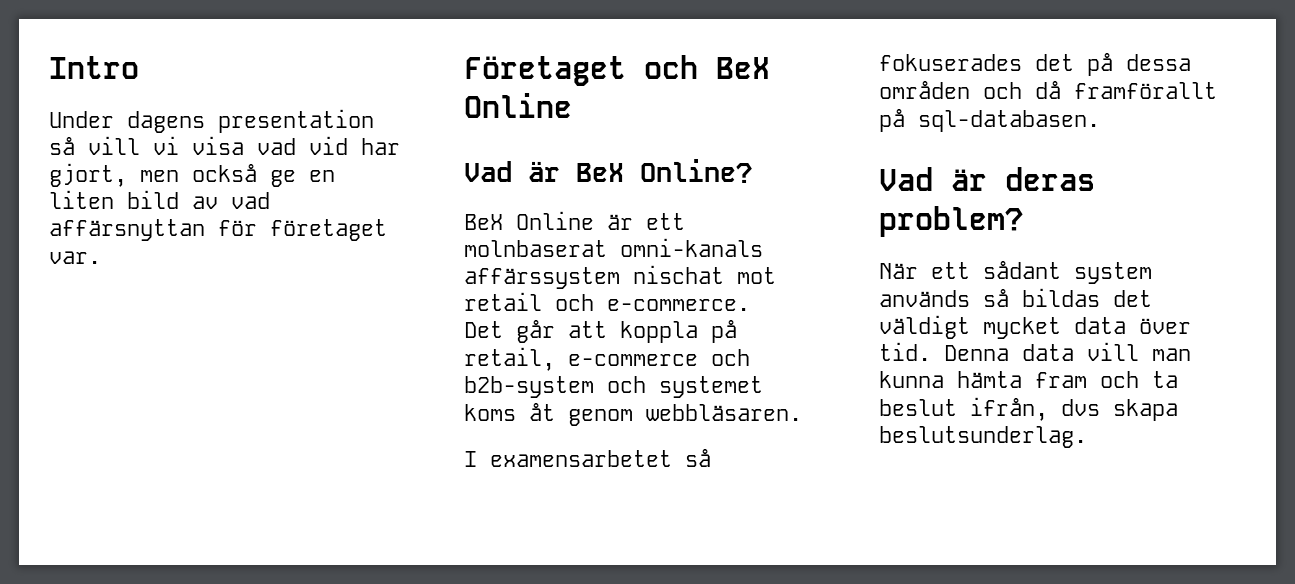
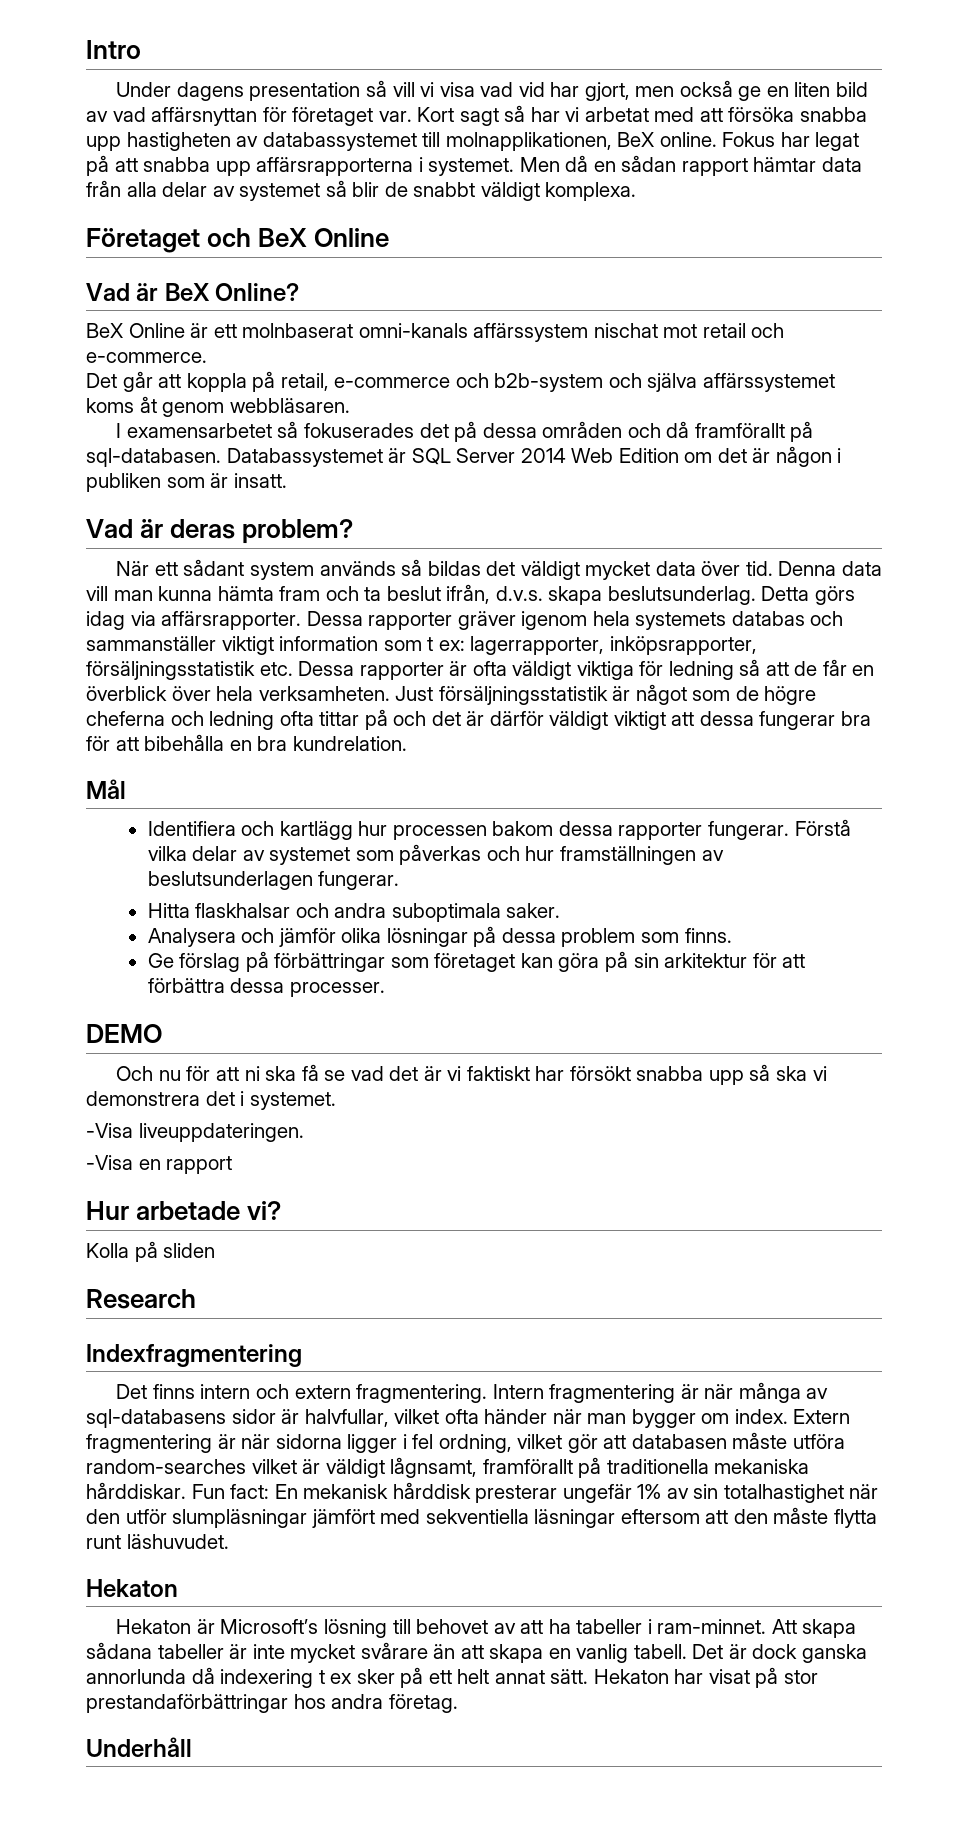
+ Kort sagt så har vi arbetat med att försöka snabba upp hastigheten av databassystemet till molnapplikationen, BeX online. Fokus har legat på att snabba upp affärsrapporterna i systemet. Men då en sådan rapport hämtar data från alla delar av systemet så blir de snabbt väldigt komplexa.
- Det går att koppla på retail, e-commerce och b2b-system och systemet koms åt genom webbläsaren.
+ Det går att koppla på retail, e-commerce och b2b-system och själva affärssystemet koms åt genom webbläsaren.
+ Databassystemet är SQL Server 2014 Web Edition om det är någon i publiken som är insatt.
- Denna data vill man kunna hämta fram och ta beslut ifrån, dvs skapa beslutsunderlag.
+ Denna data vill man kunna hämta fram och ta beslut ifrån, d.v.s. skapa beslutsunderlag.
+ Detta görs idag via affärsrapporter. Dessa rapporter gräver igenom hela systemets databas och sammanställer viktigt information som t ex: lagerrapporter, inköpsrapporter, försäljningsstatistik etc. Dessa rapporter är ofta väldigt viktiga för ledning så att de får en överblick över hela verksamheten. Just försäljningsstatistik är något som de högre cheferna och ledning ofta tittar på och det är därför väldigt viktigt att dessa fungerar bra för att bibehålla en bra kundrelation.
+ Mål
+ Identifiera och kartlägg hur processen bakom dessa rapporter fungerar. Förstå vilka delar av systemet som påverkas och hur framställningen av beslutsunderlagen fungerar.
+ Hitta flaskhalsar och andra suboptimala saker.
+ Analysera och jämför olika lösningar på dessa problem som finns.
+ Ge förslag på förbättringar som företaget kan göra på sin arkitektur för att förbättra dessa processer.
+ DEMO
+ Och nu för att ni ska få se vad det är vi faktiskt har försökt snabba upp så ska vi demonstrera det i systemet.
+ -Visa liveuppdateringen.
+ -Visa en rapport
+ Hur arbetade vi?
+ Kolla på sliden
+ Research
+ Indexfragmentering
+ Det finns intern och extern fragmentering. Intern fragmentering är när många av sql-databasens sidor är halvfullar, vilket ofta händer när man bygger om index. Extern fragmentering är när sidorna ligger i fel ordning, vilket gör att databasen måste utföra random-searches vilket är väldigt lågnsamt, framförallt på traditionella mekaniska hårddiskar. Fun fact: En mekanisk hårddisk presterar ungefär 1% av sin totalhastighet när den utför slumpläsningar jämfört med sekventiella läsningar eftersom att den måste flytta runt läshuvudet.
+ Hekaton
+ Hekaton är Microsoft’s lösning till behovet av att ha tabeller i ram-minnet. Att skapa sådana tabeller är inte mycket svårare än att skapa en vanlig tabell. Det är dock ganska annorlunda då indexering t ex sker på ett helt annat sätt. Hekaton har visat på stor prestandaförbättringar hos andra företag.
+ Underhåll

